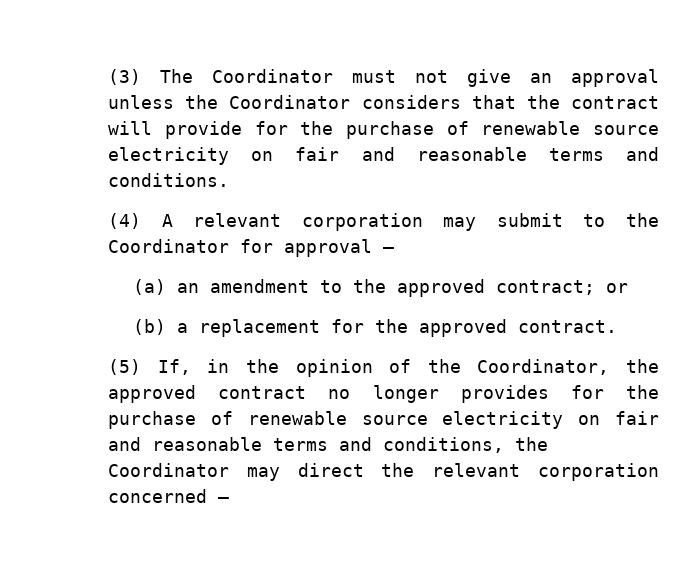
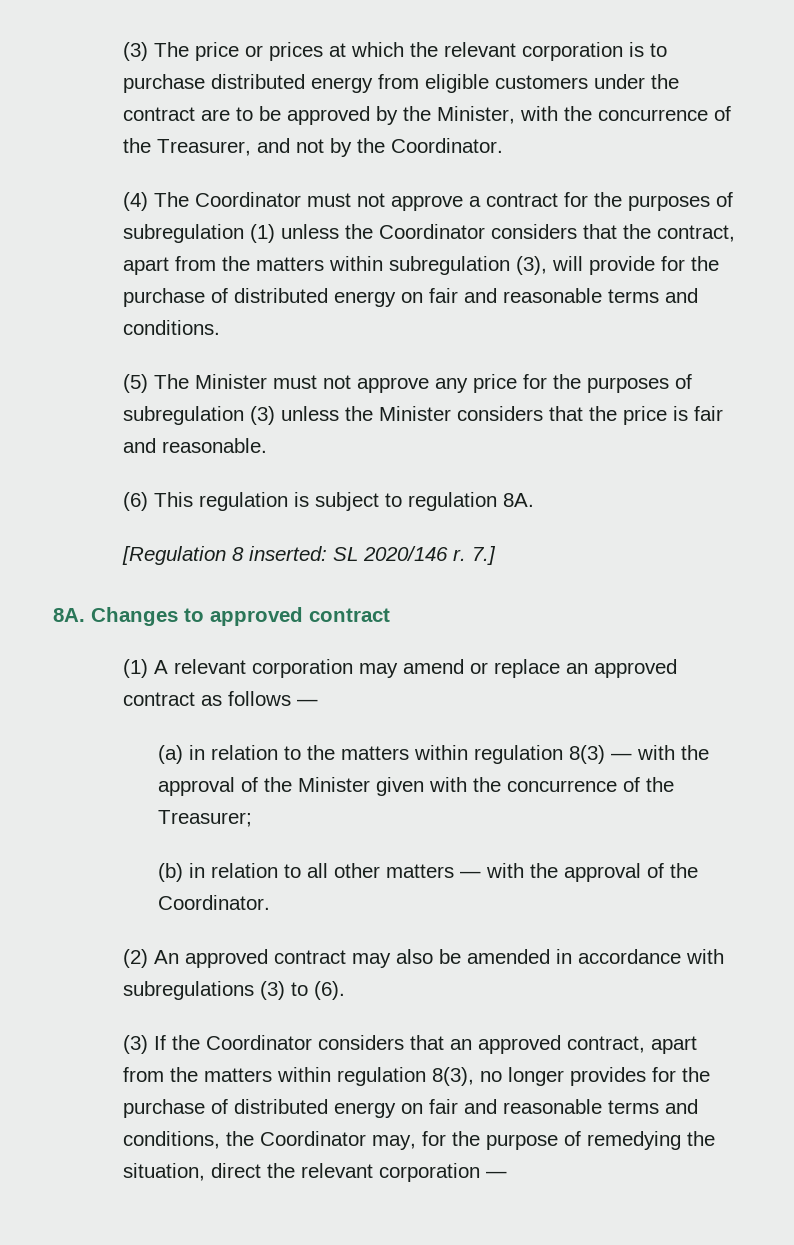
- (3) The Coordinator must not give an approval unless the Coordinator considers that the contract will provide for the purchase of renewable source electricity on fair and reasonable terms and conditions.
+ (3) The price or prices at which the relevant corporation is to purchase distributed energy from eligible customers under the contract are to be approved by the Minister, with the concurrence of the Treasurer, and not by the Coordinator.
+ (4) The Coordinator must not approve a contract for the purposes of subregulation (1) unless the Coordinator considers that the contract, apart from the matters within subregulation (3), will provide for the purchase of distributed energy on fair and reasonable terms and conditions.
- (4) A relevant corporation may submit to the Coordinator for approval —
- (a) an amendment to the approved contract; or
- (b) a replacement for the approved contract.
- (5) If, in the opinion of the Coordinator, the approved contract no longer provides for the purchase of renewable source electricity on fair and reasonable terms and conditions, the Coordinator may direct the relevant corporation concerned —
+ (5) The Minister must not approve any price for the purposes of subregulation (3) unless the Minister considers that the price is fair and reasonable.
+ (6) This regulation is subject to regulation 8A.
+ [Regulation 8 inserted: SL 2020/146 r. 7.]
+ 8A. Changes to approved contract
+ (1) A relevant corporation may amend or replace an approved contract as follows —
+ (a) in relation to the matters within regulation 8(3) — with the approval of the Minister given with the concurrence of the Treasurer;
+ (b) in relation to all other matters — with the approval of the Coordinator.
+ (2) An approved contract may also be amended in accordance with subregulations (3) to (6).
+ (3) If the Coordinator considers that an approved contract, apart from the matters within regulation 8(3), no longer provides for the purchase of distributed energy on fair and reasonable terms and conditions, the Coordinator may, for the purpose of remedying the situation, direct the relevant corporation —

